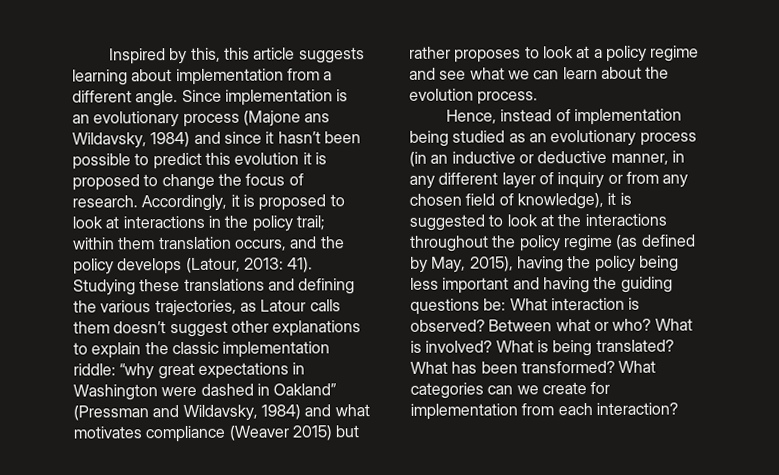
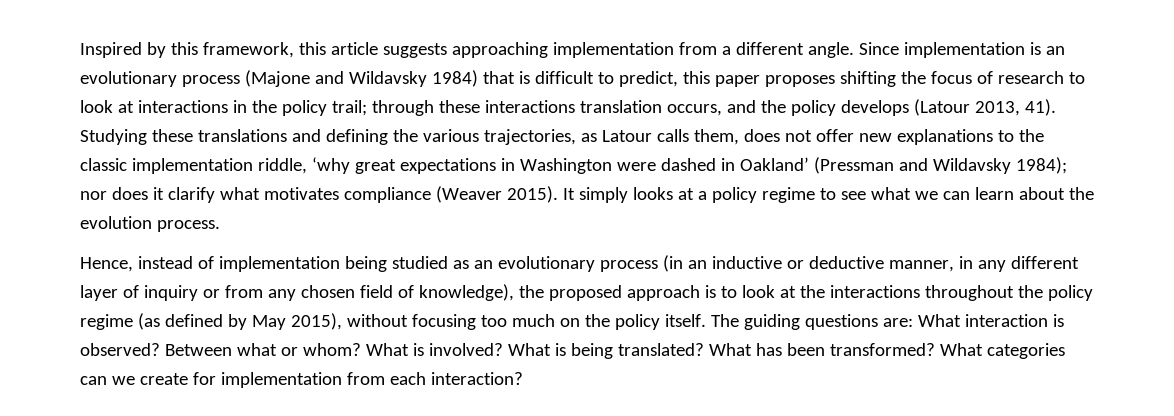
- Inspired by this, this article suggests learning about implementation from a different angle.
+ Inspired by this framework, this article suggests approaching implementation from a different angle.
- Since implementation is an evolutionary process (Majone ans Wildavsky, 1984) and since it hasn’t been possible to predict this evolution it is proposed to change the focus of research. Accordingly, it is proposed to look at interactions in the policy trail; within them translation occurs, and the policy develops (Latour, 2013: 41).
+ Since implementation is an evolutionary process (Majone and Wildavsky 1984) that is difficult to predict, this paper proposes shifting the focus of research to look at interactions in the policy trail; through these interactions translation occurs, and the policy develops (Latour 2013, 41).
- Studying these translations and defining the various trajectories, as Latour calls them doesn’t suggest other explanations to explain the classic implementation riddle: “why great expectations in Washington were dashed in Oakland” (Pressman and Wildavsky, 1984) and what motivates compliance (Weaver 2015) but rather proposes to look at a policy regime and see what we can learn about the evolution process.
+ Studying these translations and defining the various trajectories, as Latour calls them, does not offer new explanations to the classic implementation riddle, ‘why great expectations in Washington were dashed in Oakland’ (Pressman and Wildavsky 1984); nor does it clarify what motivates compliance (Weaver 2015). It simply looks at a policy regime to see what we can learn about the evolution process.
- Hence, instead of implementation being studied as an evolutionary process (in an inductive or deductive manner, in any different layer of inquiry or from any chosen field of knowledge), it is suggested to look at the interactions throughout the policy regime (as defined by May, 2015), having the policy being less important and having the guiding questions be: What interaction is observed?
+ Hence, instead of implementation being studied as an evolutionary process (in an inductive or deductive manner, in any different layer of inquiry or from any chosen field of knowledge), the proposed approach is to look at the interactions throughout the policy regime (as defined by May 2015), without focusing too much on the policy itself. The guiding questions are: What interaction is observed?
- Between what or who?
+ Between what or whom?

